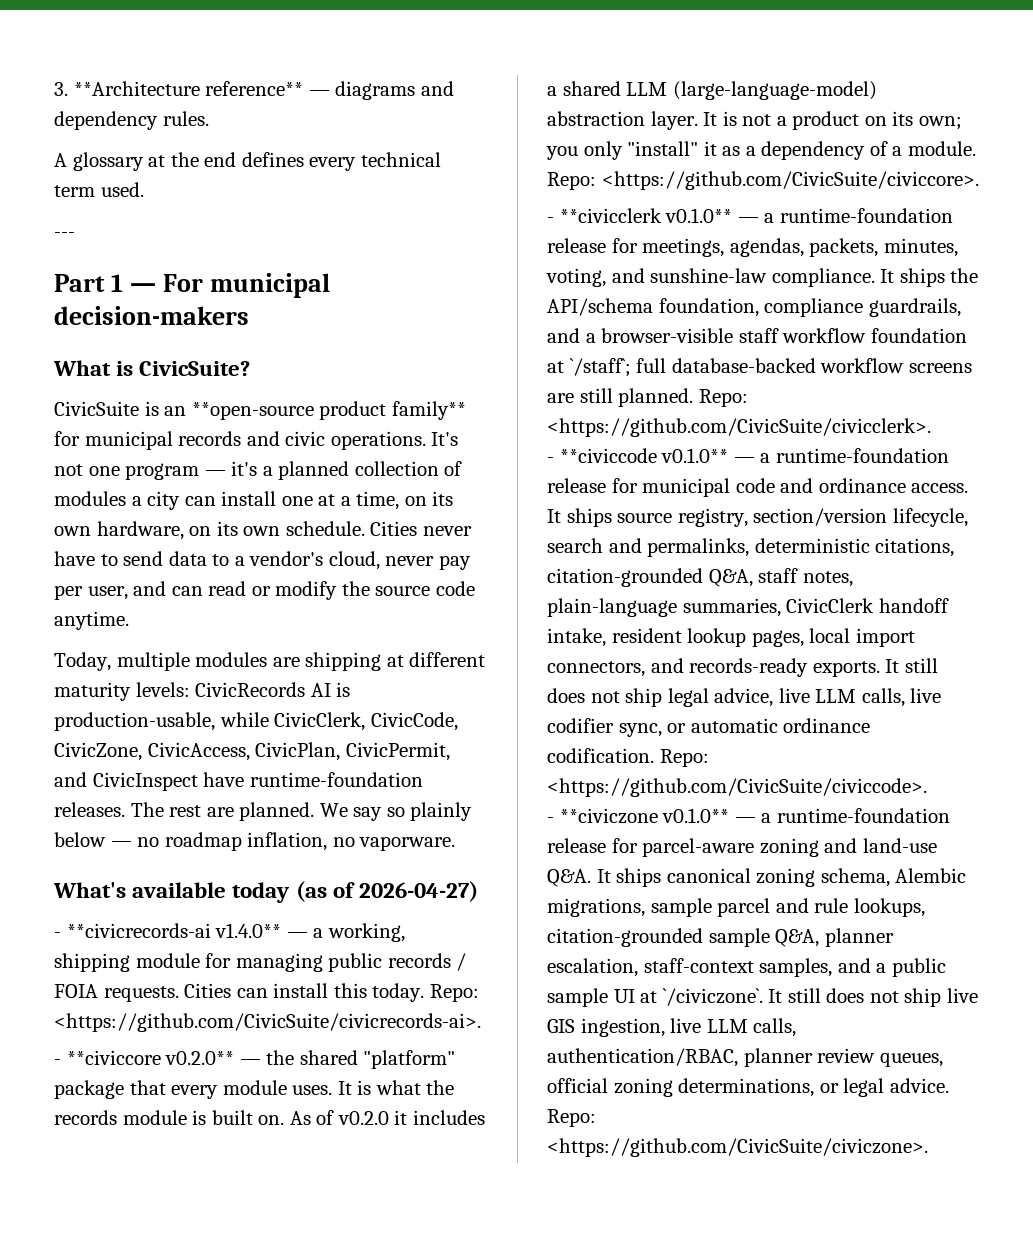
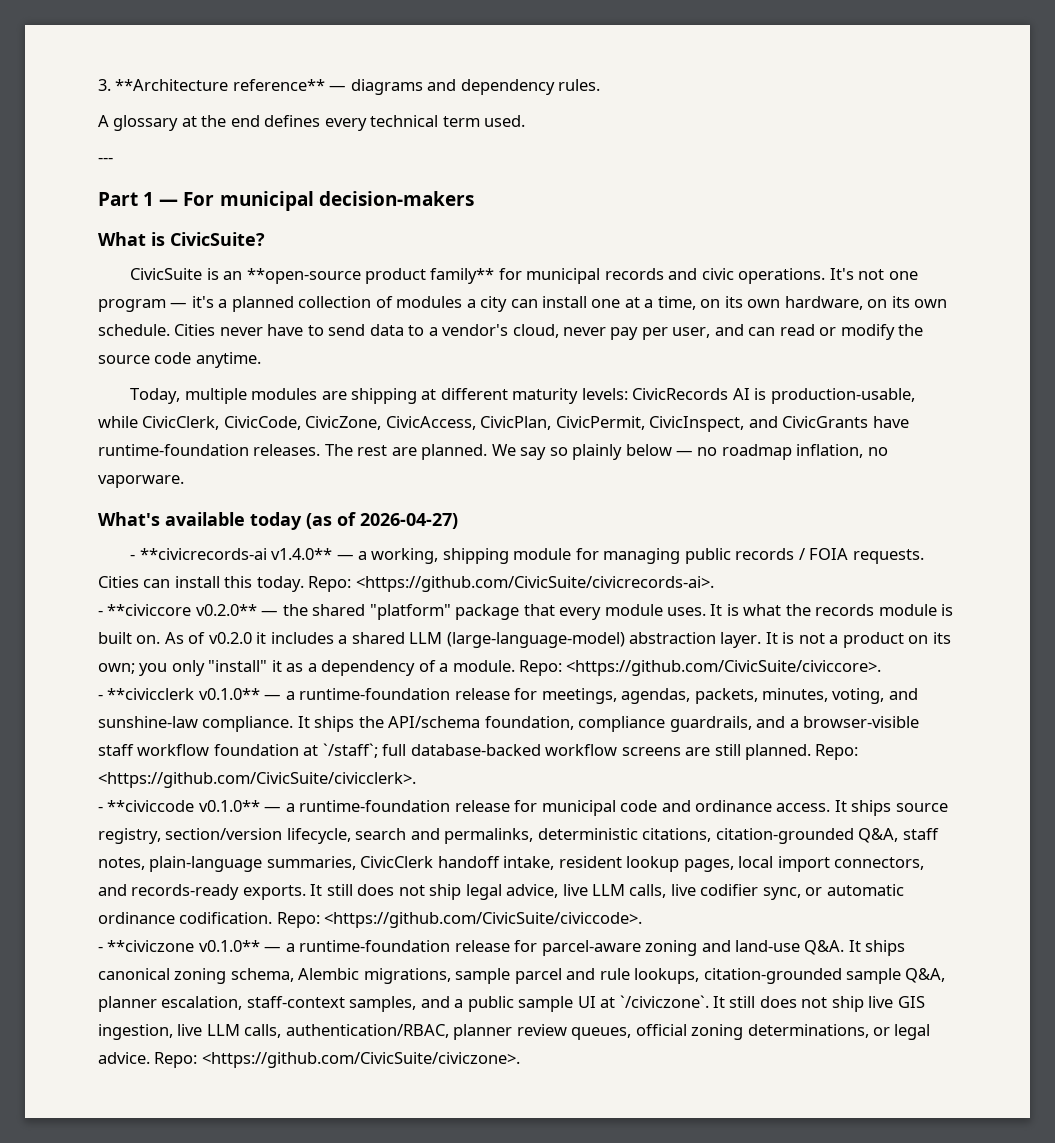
- Today, multiple modules are shipping at different maturity levels: CivicRecords AI is production-usable, while CivicClerk, CivicCode, CivicZone, CivicAccess, CivicPlan, CivicPermit, and CivicInspect have runtime-foundation releases.
+ Today, multiple modules are shipping at different maturity levels: CivicRecords AI is production-usable, while CivicClerk, CivicCode, CivicZone, CivicAccess, CivicPlan, CivicPermit, CivicInspect, and CivicGrants have runtime-foundation releases.

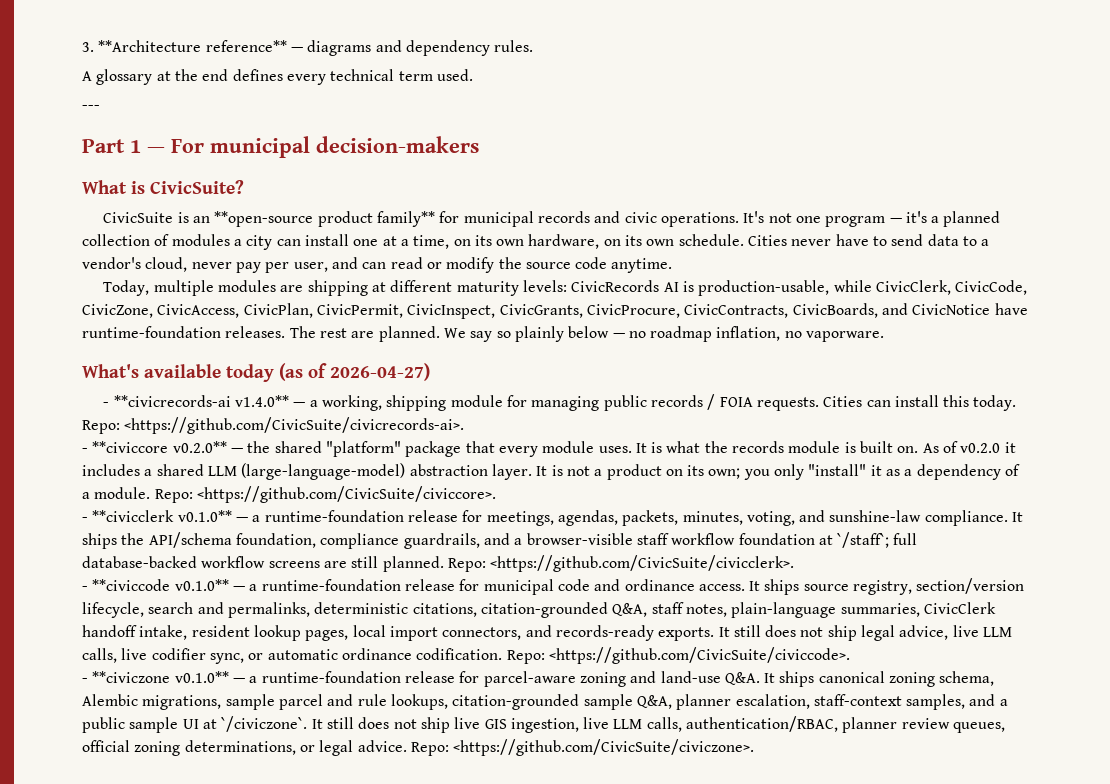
- Today, multiple modules are shipping at different maturity levels: CivicRecords AI is production-usable, while CivicClerk, CivicCode, CivicZone, CivicAccess, CivicPlan, CivicPermit, CivicInspect, and CivicGrants have runtime-foundation releases.
+ Today, multiple modules are shipping at different maturity levels: CivicRecords AI is production-usable, while CivicClerk, CivicCode, CivicZone, CivicAccess, CivicPlan, CivicPermit, CivicInspect, CivicGrants, CivicProcure, CivicContracts, CivicBoards, and CivicNotice have runtime-foundation releases.

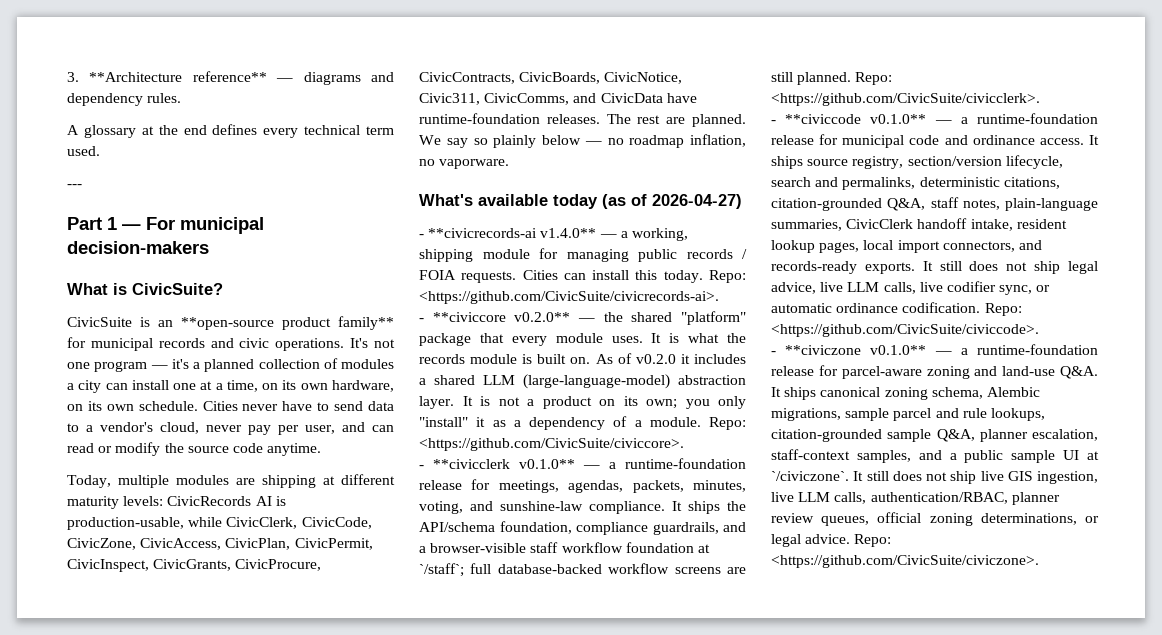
- Today, multiple modules are shipping at different maturity levels: CivicRecords AI is production-usable, while CivicClerk, CivicCode, CivicZone, CivicAccess, CivicPlan, CivicPermit, CivicInspect, CivicGrants, CivicProcure, CivicContracts, CivicBoards, and CivicNotice have runtime-foundation releases.
+ Today, multiple modules are shipping at different maturity levels: CivicRecords AI is production-usable, while CivicClerk, CivicCode, CivicZone, CivicAccess, CivicPlan, CivicPermit, CivicInspect, CivicGrants, CivicProcure, CivicContracts, CivicBoards, CivicNotice, Civic311, CivicComms, and CivicData have runtime-foundation releases.

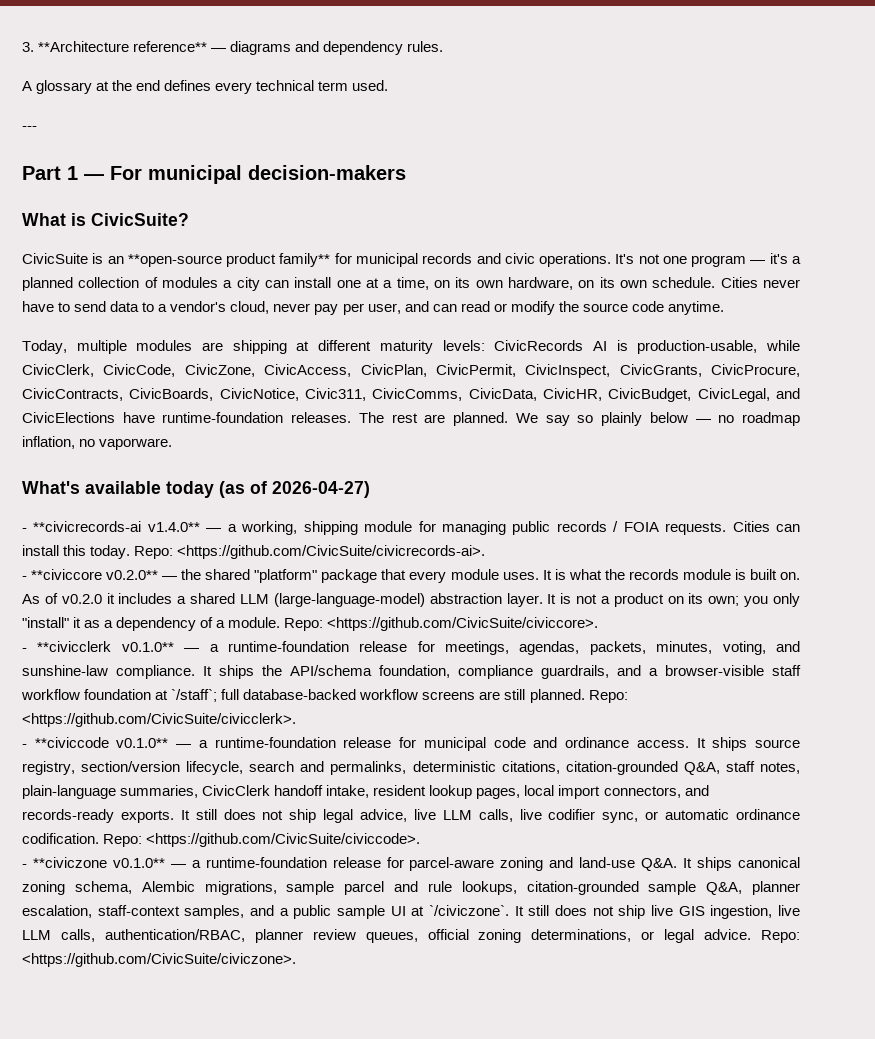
- Today, multiple modules are shipping at different maturity levels: CivicRecords AI is production-usable, while CivicClerk, CivicCode, CivicZone, CivicAccess, CivicPlan, CivicPermit, CivicInspect, CivicGrants, CivicProcure, CivicContracts, CivicBoards, CivicNotice, Civic311, CivicComms, and CivicData have runtime-foundation releases.
+ Today, multiple modules are shipping at different maturity levels: CivicRecords AI is production-usable, while CivicClerk, CivicCode, CivicZone, CivicAccess, CivicPlan, CivicPermit, CivicInspect, CivicGrants, CivicProcure, CivicContracts, CivicBoards, CivicNotice, Civic311, CivicComms, CivicData, CivicHR, CivicBudget, CivicLegal, and CivicElections have runtime-foundation releases.

